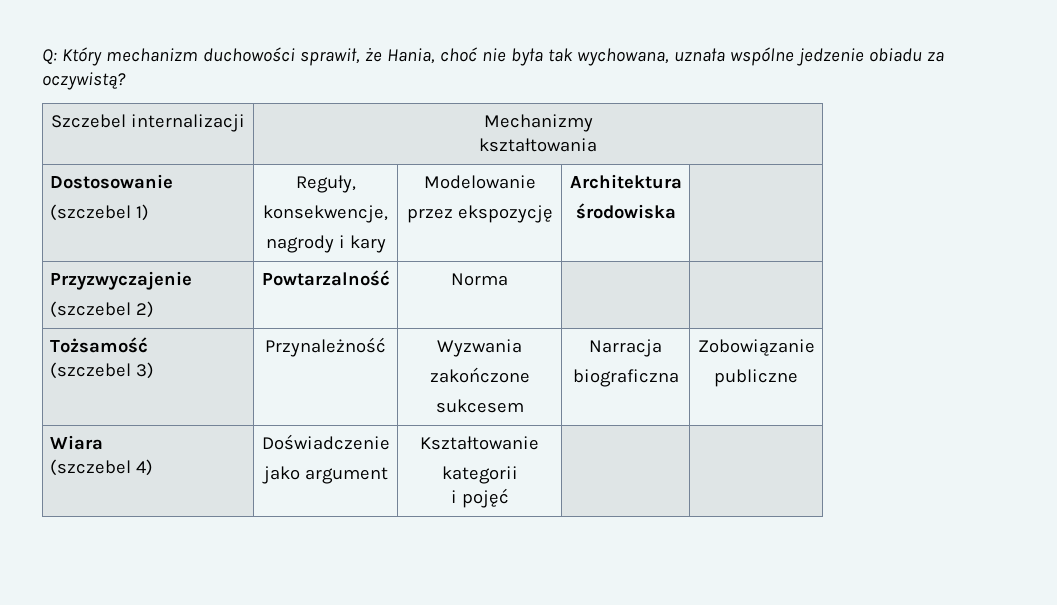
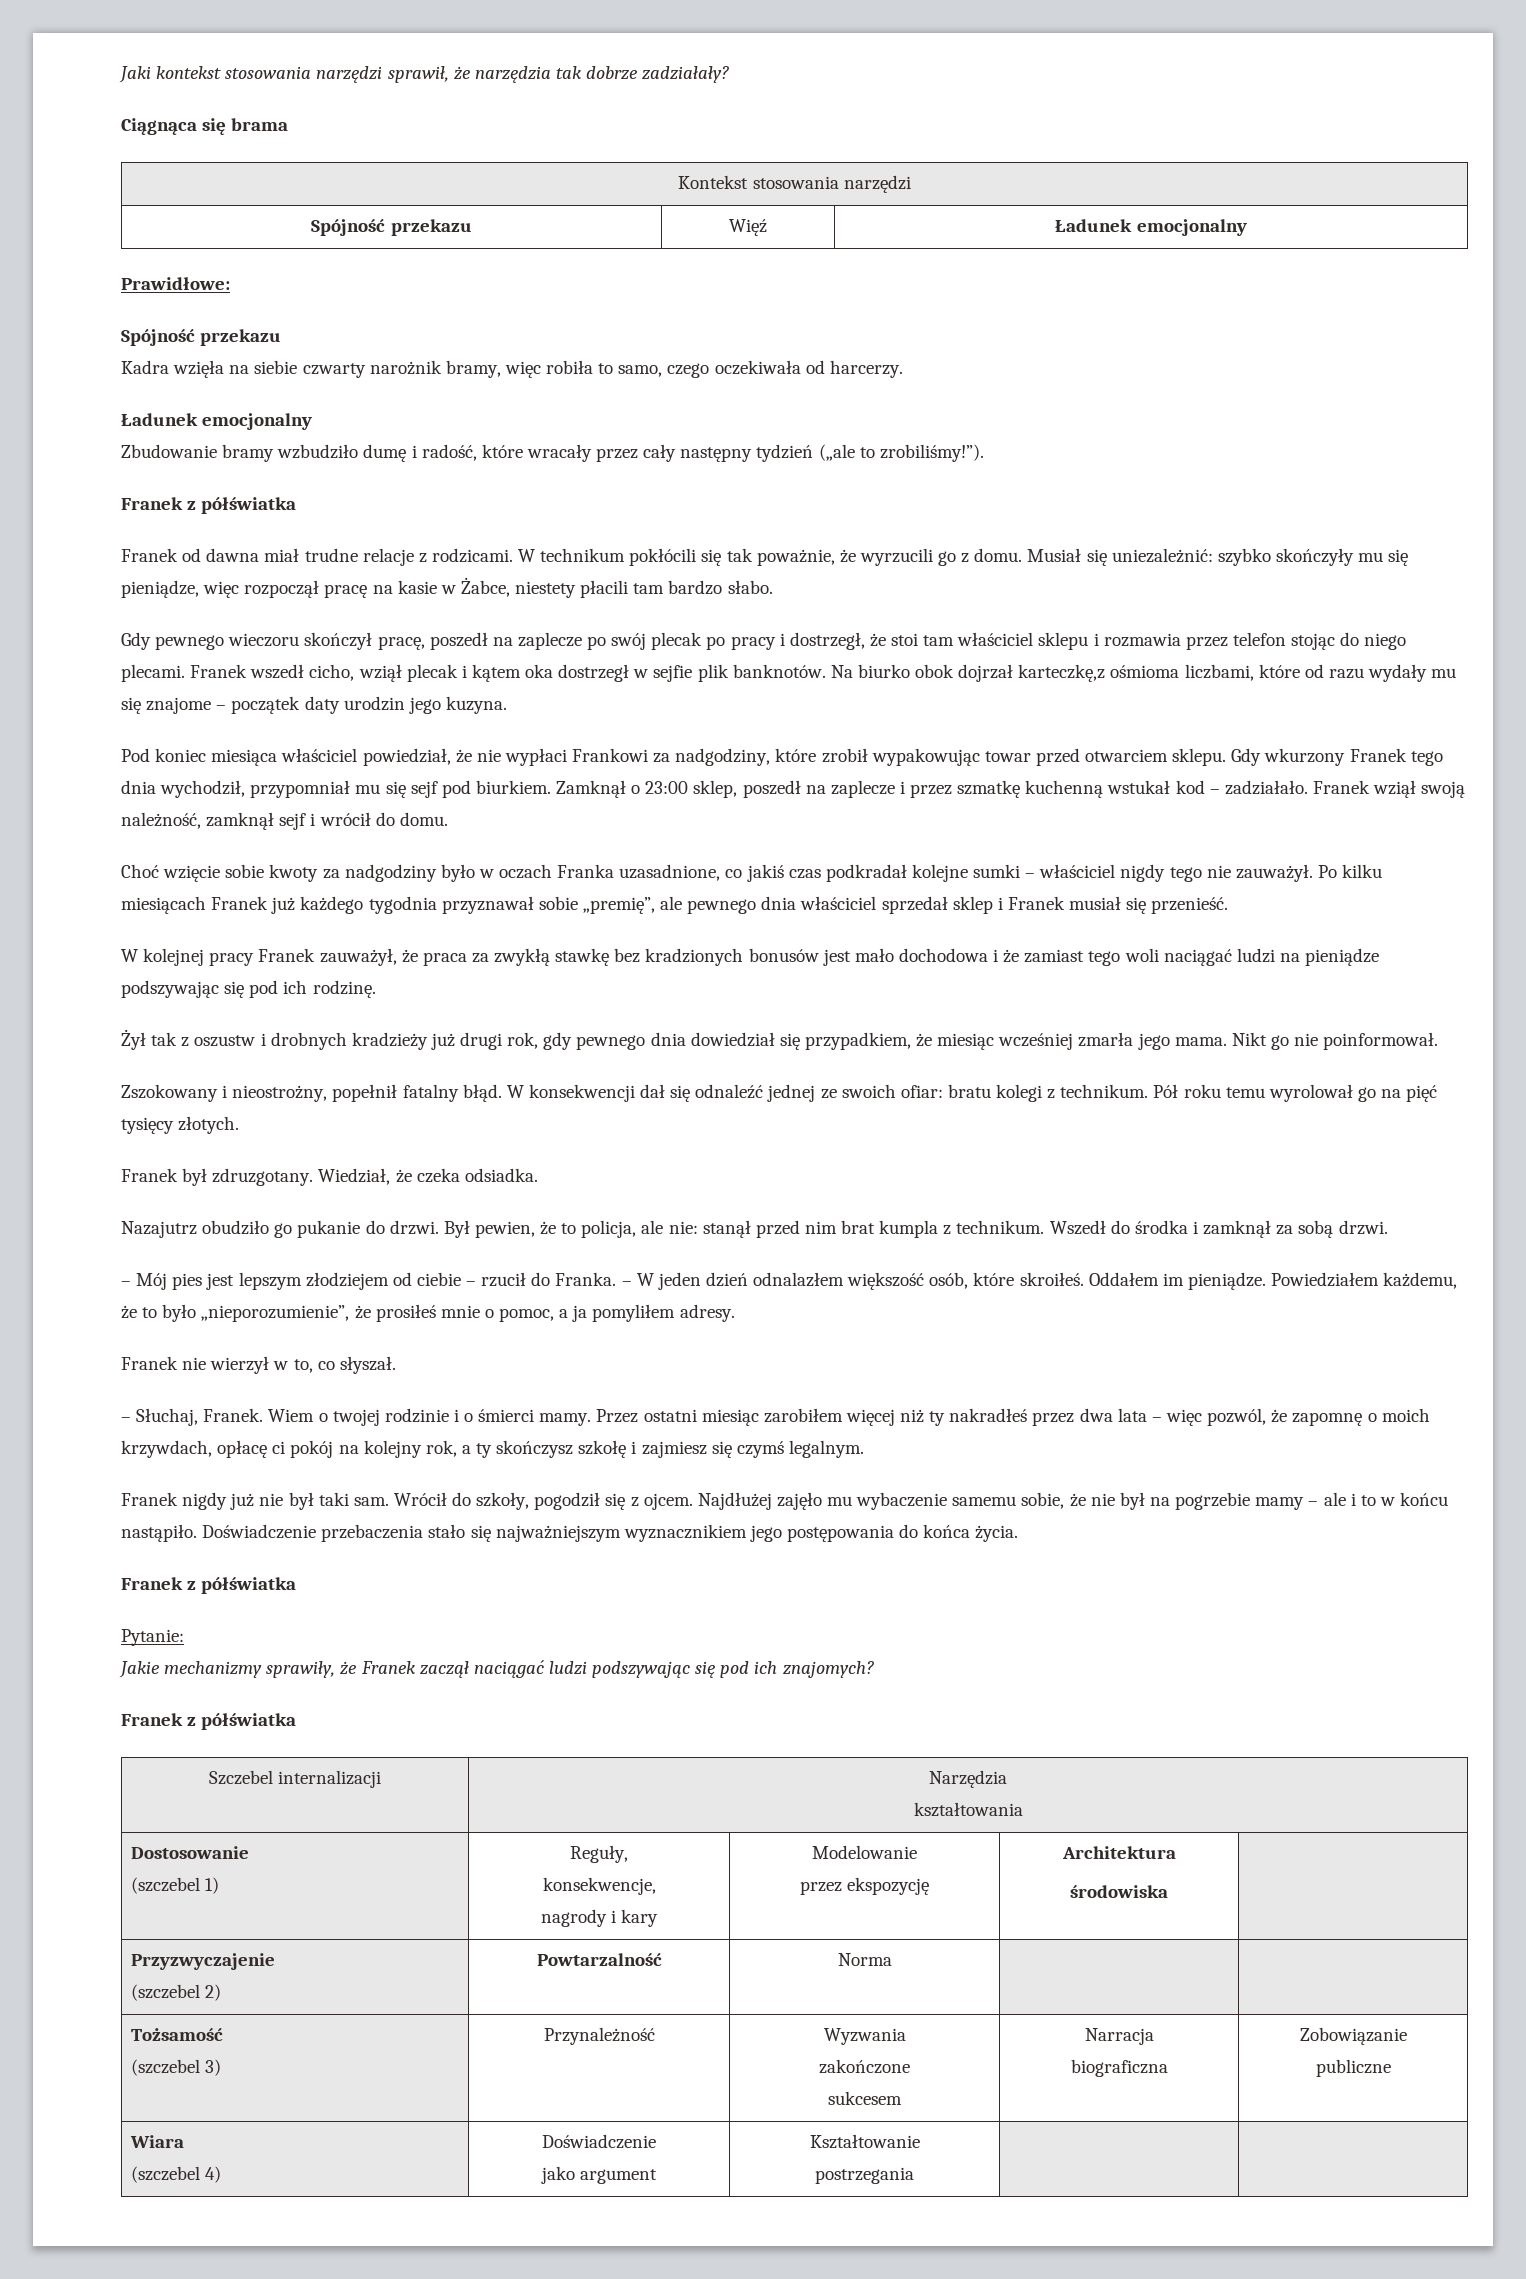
- Q: Który mechanizm duchowości sprawił, że Hania, choć nie była tak wychowana, uznała wspólne jedzenie obiadu za oczywistą?
+ Jaki kontekst stosowania narzędzi sprawił, że narzędzia tak dobrze zadziałały?
+ Ciągnąca się brama
+ Kontekst stosowania narzędzi
+ Spójność przekazu | Więź | Ładunek emocjonalny
+ Prawidłowe:
+ Spójność przekazu
+ Kadra wzięła na siebie czwarty narożnik bramy, więc robiła to samo, czego oczekiwała od harcerzy.
+ Ładunek emocjonalny
+ Zbudowanie bramy wzbudziło dumę i radość, które wracały przez cały następny tydzień („ale to zrobiliśmy!”).
+ Franek z półświatka
+ Franek od dawna miał trudne relacje z rodzicami. W technikum pokłócili się tak poważnie, że wyrzucili go z domu. Musiał się uniezależnić: szybko skończyły mu się pieniądze, więc rozpoczął pracę na kasie w Żabce, niestety płacili tam bardzo słabo.
+ Gdy pewnego wieczoru skończył pracę, poszedł na zaplecze po swój plecak po pracy i dostrzegł, że stoi tam właściciel sklepu i rozmawia przez telefon stojąc do niego plecami. Franek wszedł cicho, wziął plecak i kątem oka dostrzegł w sejfie plik banknotów. Na biurko obok dojrzał karteczkę,z ośmioma liczbami, które od razu wydały mu się znajome – początek daty urodzin jego kuzyna.
+ Pod koniec miesiąca właściciel powiedział, że nie wypłaci Frankowi za nadgodziny, które zrobił wypakowując towar przed otwarciem sklepu. Gdy wkurzony Franek tego dnia wychodził, przypomniał mu się sejf pod biurkiem. Zamknął o 23:00 sklep, poszedł na zaplecze i przez szmatkę kuchenną wstukał kod – zadziałało. Franek wziął swoją należność, zamknął sejf i wrócił do domu.
+ Choć wzięcie sobie kwoty za nadgodziny było w oczach Franka uzasadnione, co jakiś czas podkradał kolejne sumki – właściciel nigdy tego nie zauważył. Po kilku miesiącach Franek już każdego tygodnia przyznawał sobie „premię”, ale pewnego dnia właściciel sprzedał sklep i Franek musiał się przenieść.
+ W kolejnej pracy Franek zauważył, że praca za zwykłą stawkę bez kradzionych bonusów jest mało dochodowa i że zamiast tego woli naciągać ludzi na pieniądze podszywając się pod ich rodzinę.
+ Żył tak z oszustw i drobnych kradzieży już drugi rok, gdy pewnego dnia dowiedział się przypadkiem, że miesiąc wcześniej zmarła jego mama. Nikt go nie poinformował.
+ Zszokowany i nieostrożny, popełnił fatalny błąd. W konsekwencji dał się odnaleźć jednej ze swoich ofiar: bratu kolegi z technikum. Pół roku temu wyrolował go na pięć tysięcy złotych.
+ Franek był zdruzgotany. Wiedział, że czeka odsiadka.
+ Nazajutrz obudziło go pukanie do drzwi. Był pewien, że to policja, ale nie: stanął przed nim brat kumpla z technikum. Wszedł do środka i zamknął za sobą drzwi.
+ – Mój pies jest lepszym złodziejem od ciebie – rzucił do Franka. – W jeden dzień odnalazłem większość osób, które skroiłeś. Oddałem im pieniądze. Powiedziałem każdemu, że to było „nieporozumienie”, że prosiłeś mnie o pomoc, a ja pomyliłem adresy.
+ Franek nie wierzył w to, co słyszał.
+ – Słuchaj, Franek. Wiem o twojej rodzinie i o śmierci mamy. Przez ostatni miesiąc zarobiłem więcej niż ty nakradłeś przez dwa lata – więc pozwól, że zapomnę o moich krzywdach, opłacę ci pokój na kolejny rok, a ty skończysz szkołę i zajmiesz się czymś legalnym.
+ Franek nigdy już nie był taki sam. Wrócił do szkoły, pogodził się z ojcem. Najdłużej zajęło mu wybaczenie samemu sobie, że nie był na pogrzebie mamy – ale i to w końcu nastąpiło. Doświadczenie przebaczenia stało się najważniejszym wyznacznikiem jego postępowania do końca życia.
+ Franek z półświatka
+ Pytanie:
+ Jakie mechanizmy sprawiły, że Franek zaczął naciągać ludzi podszywając się pod ich znajomych?
+ Franek z półświatka
- Szczebel internalizacji | Mechanizmy
+ Szczebel internalizacji | Narzędzia
  Wiara
  (szczebel 4) | Doświadczenie
  jako argument | Kształtowanie
- kategorii
- i pojęć | |
+ postrzegania | |

